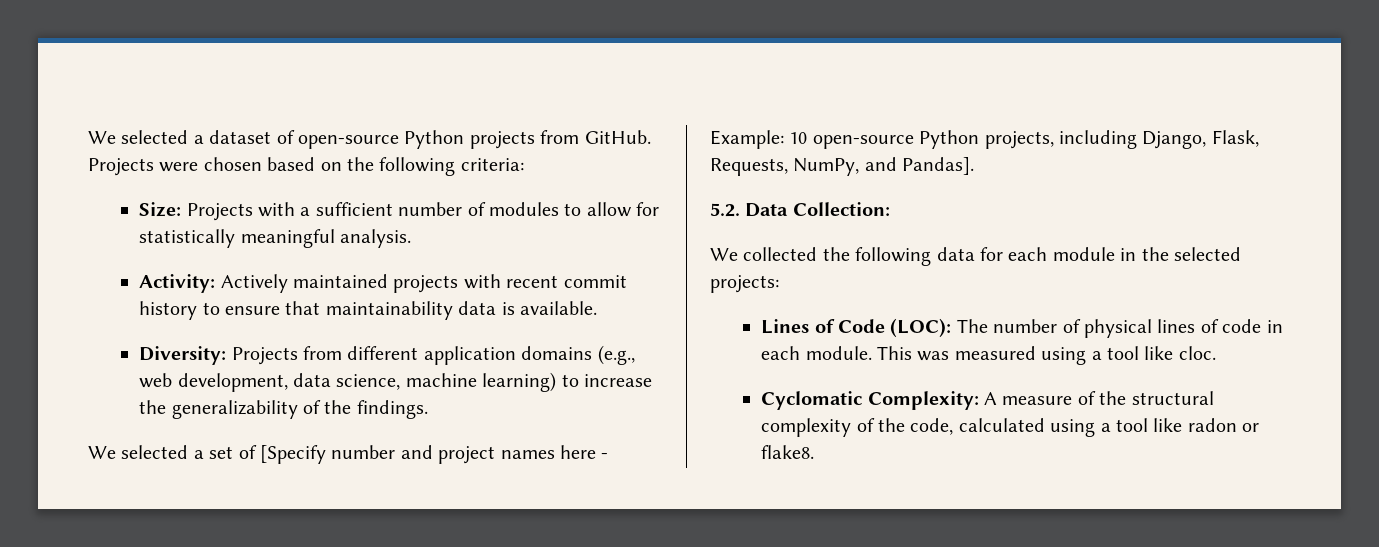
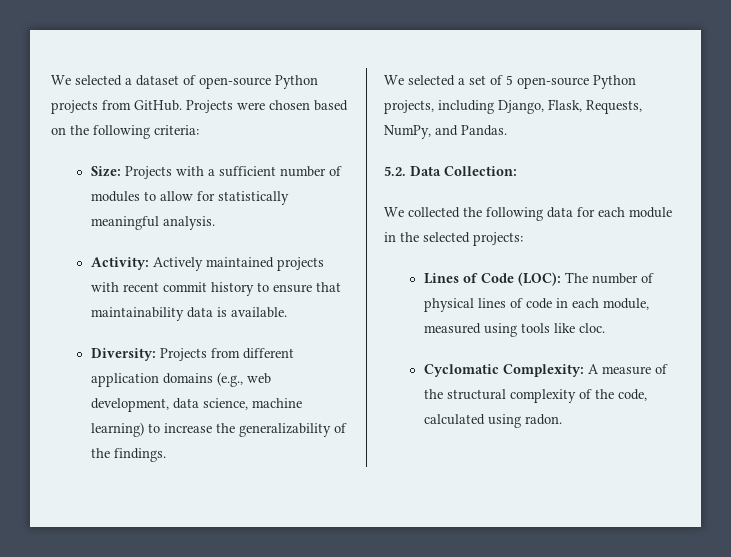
- We selected a set of [Specify number and project names here - Example: 10 open-source Python projects, including Django, Flask, Requests, NumPy, and Pandas].
+ We selected a set of 5 open-source Python projects, including Django, Flask, Requests, NumPy, and Pandas.
- Lines of Code (LOC): The number of physical lines of code in each module. This was measured using a tool like cloc.
+ Lines of Code (LOC): The number of physical lines of code in each module, measured using tools like cloc.
- Cyclomatic Complexity: A measure of the structural complexity of the code, calculated using a tool like radon or flake8.
+ Cyclomatic Complexity: A measure of the structural complexity of the code, calculated using radon.

